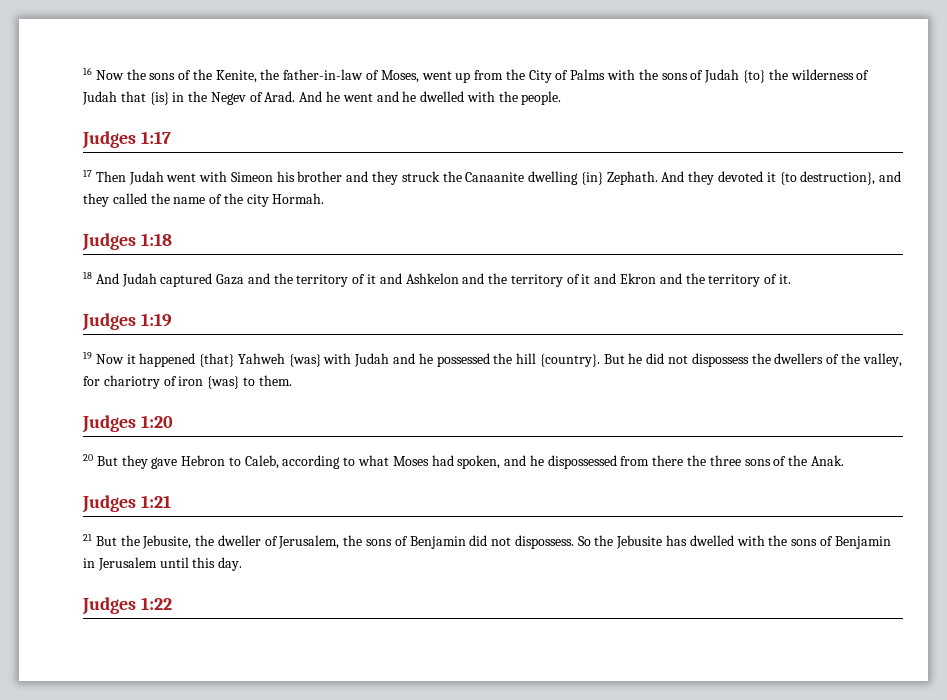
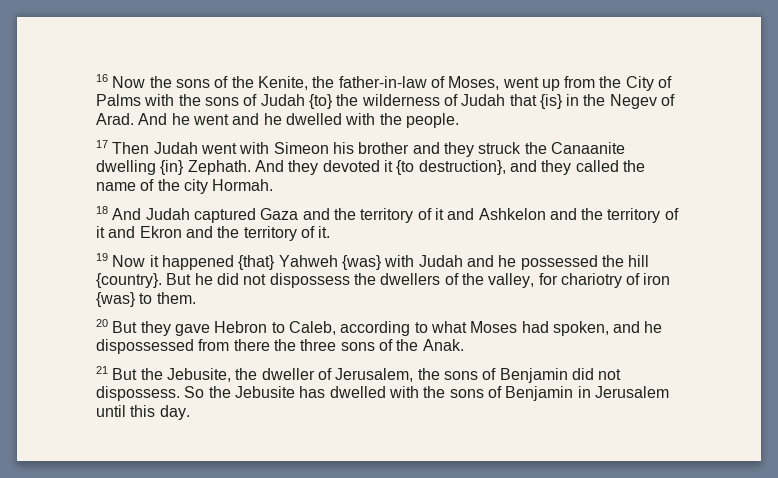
- Judges 1:17
- Judges 1:18
- Judges 1:19
- Judges 1:20
- Judges 1:21
- Judges 1:22

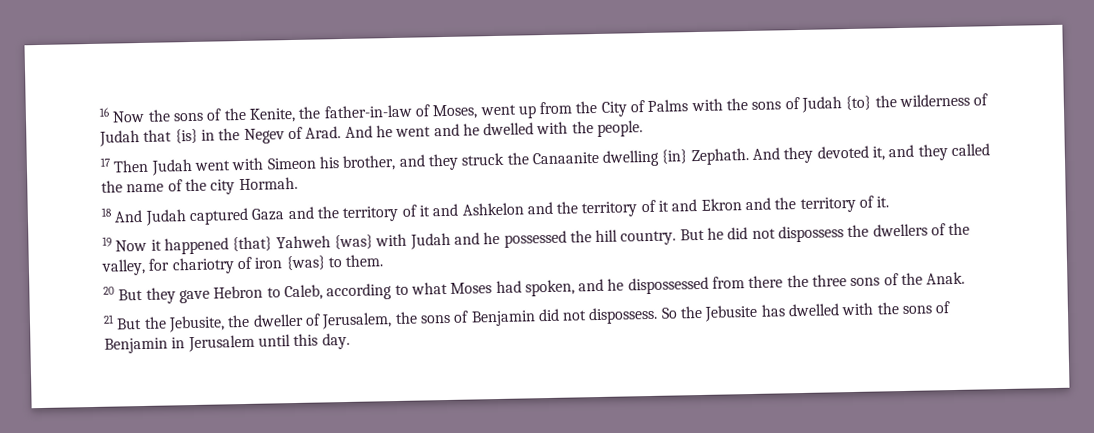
- 17 Then Judah went with Simeon his brother and they struck the Canaanite dwelling {in} Zephath.
+ 17 Then Judah went with Simeon his brother, and they struck the Canaanite dwelling {in} Zephath.
- And they devoted it {to destruction}, and they called the name of the city Hormah.
+ And they devoted it, and they called the name of the city Hormah.
- 19 Now it happened {that} Yahweh {was} with Judah and he possessed the hill {country}.
+ 19 Now it happened {that} Yahweh {was} with Judah and he possessed the hill country.

